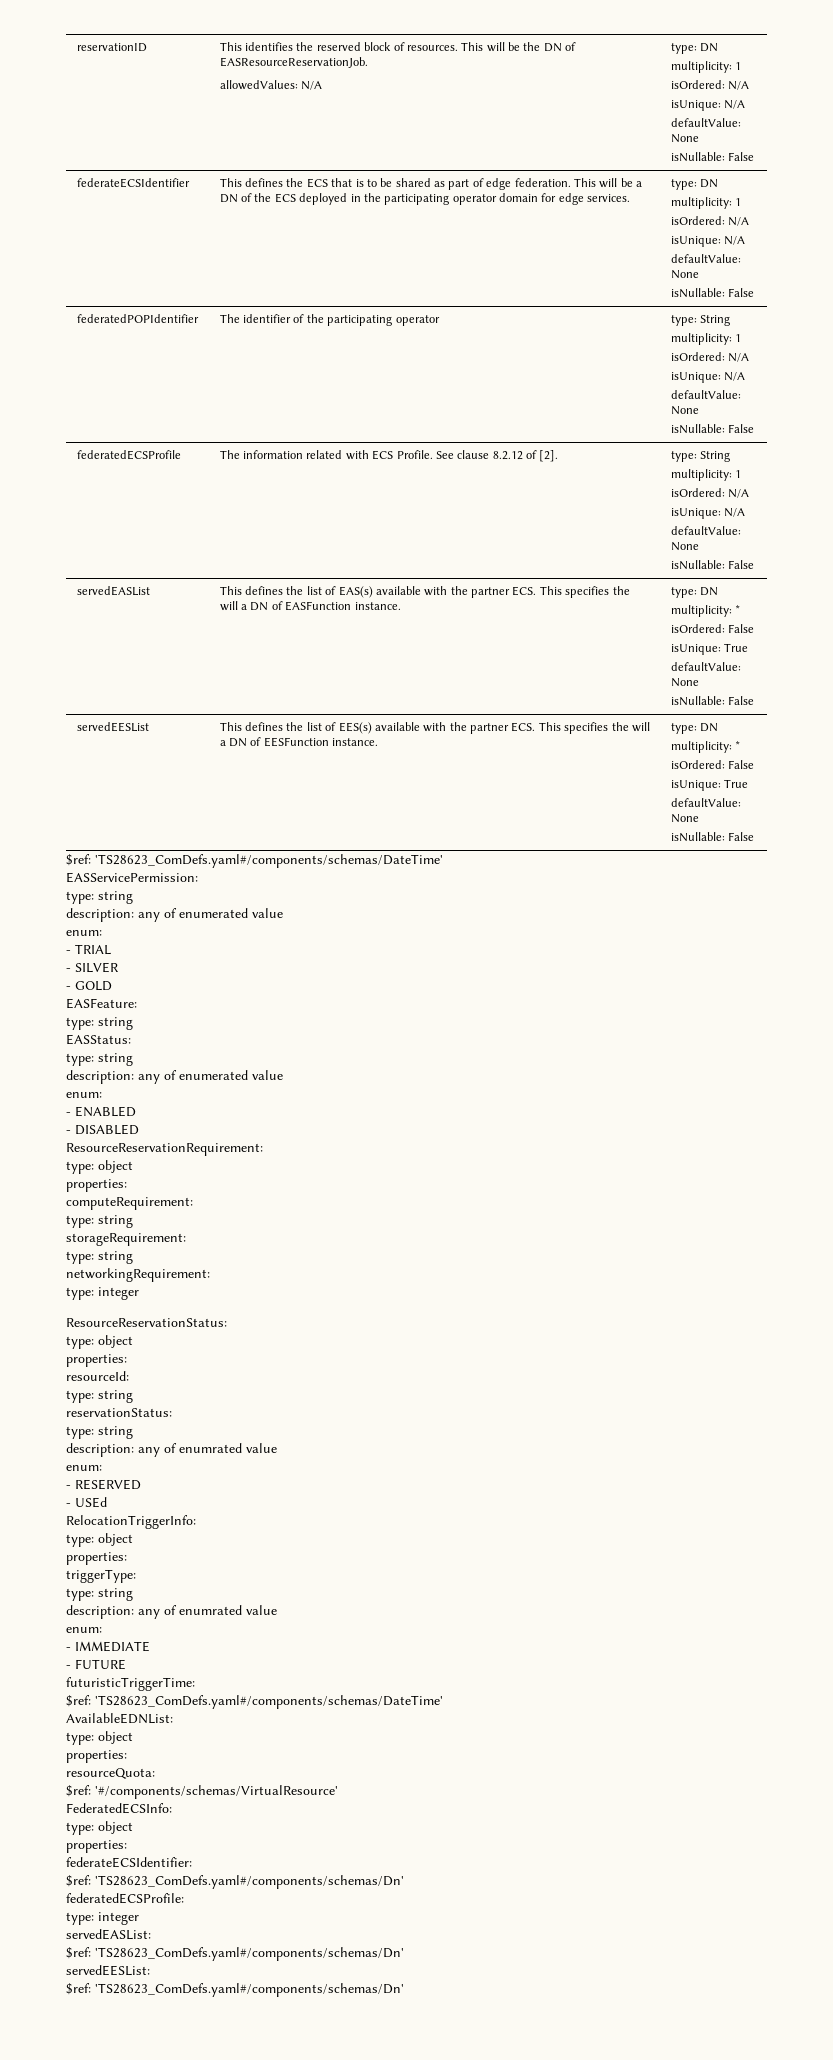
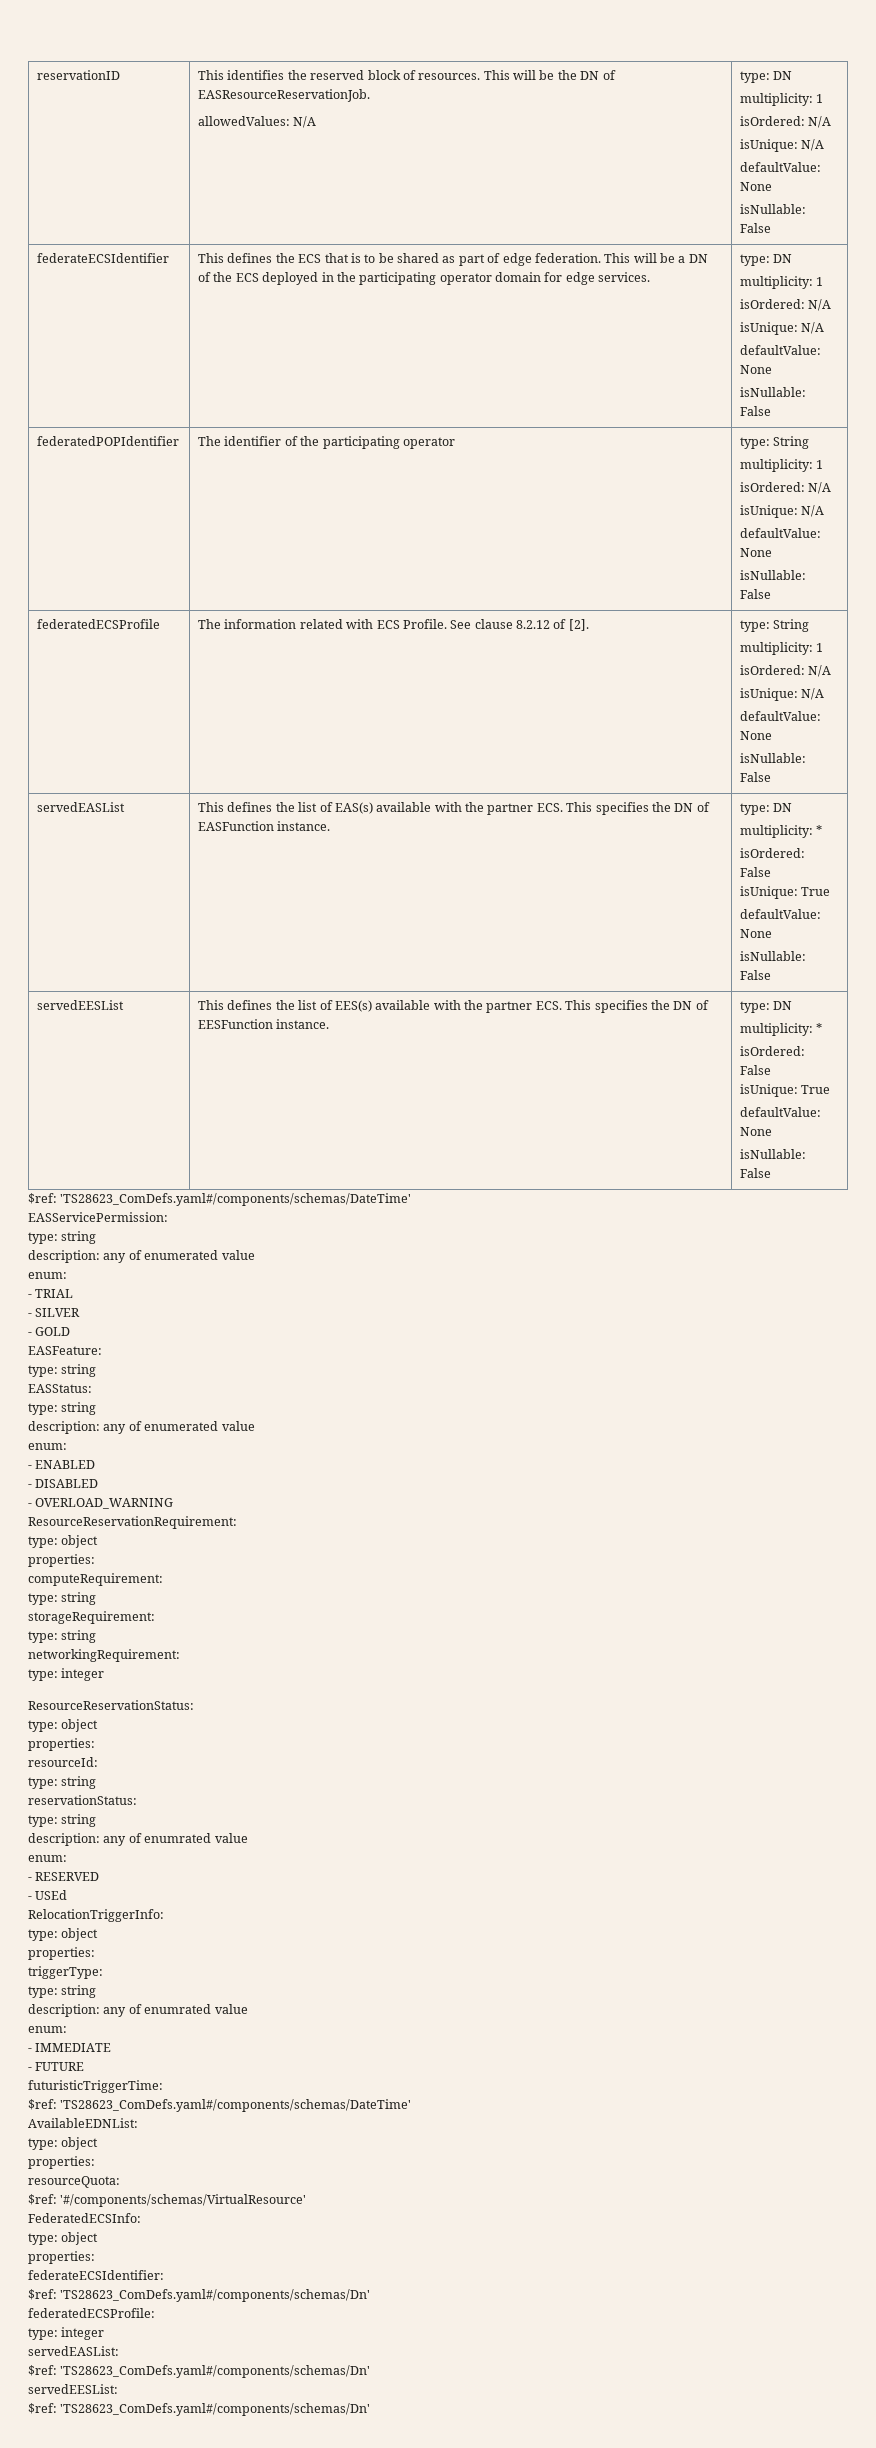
- servedEASList | This defines the list of EAS(s) available with the partner ECS. This specifies the will a DN of EASFunction instance. | type: DN
+ servedEASList | This defines the list of EAS(s) available with the partner ECS. This specifies the DN of EASFunction instance. | type: DN
- servedEESList | This defines the list of EES(s) available with the partner ECS. This specifies the will a DN of EESFunction instance. | type: DN
+ servedEESList | This defines the list of EES(s) available with the partner ECS. This specifies the DN of EESFunction instance. | type: DN
+ - OVERLOAD_WARNING

